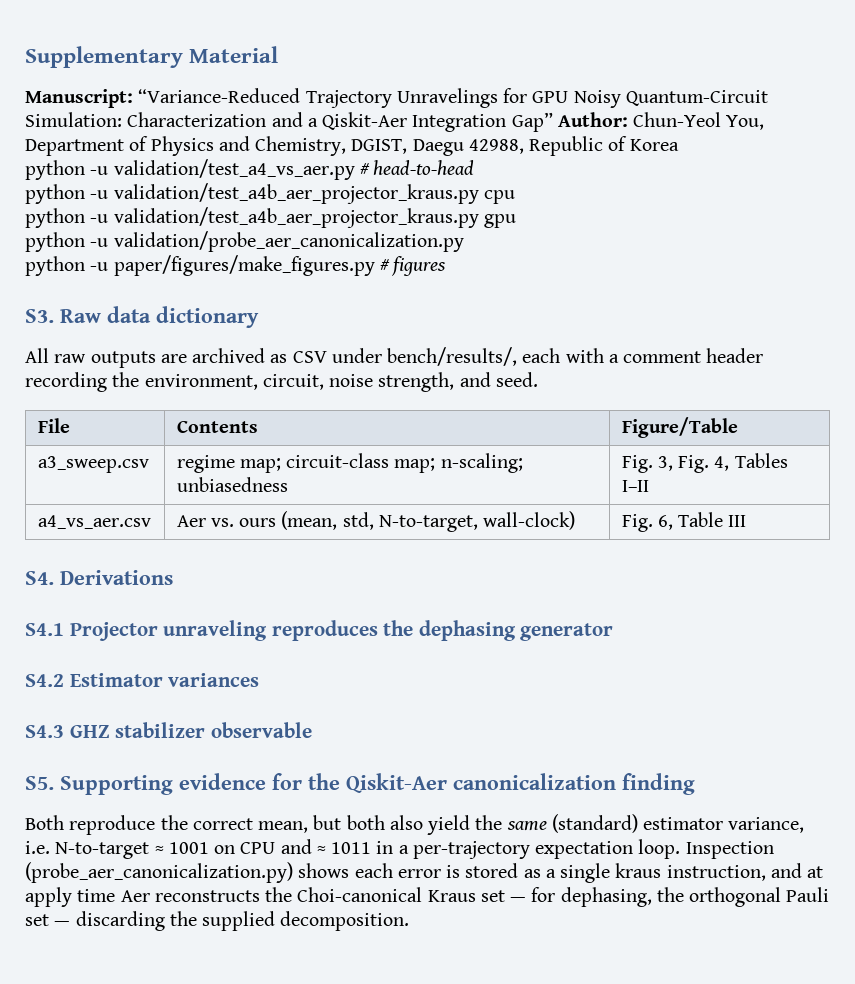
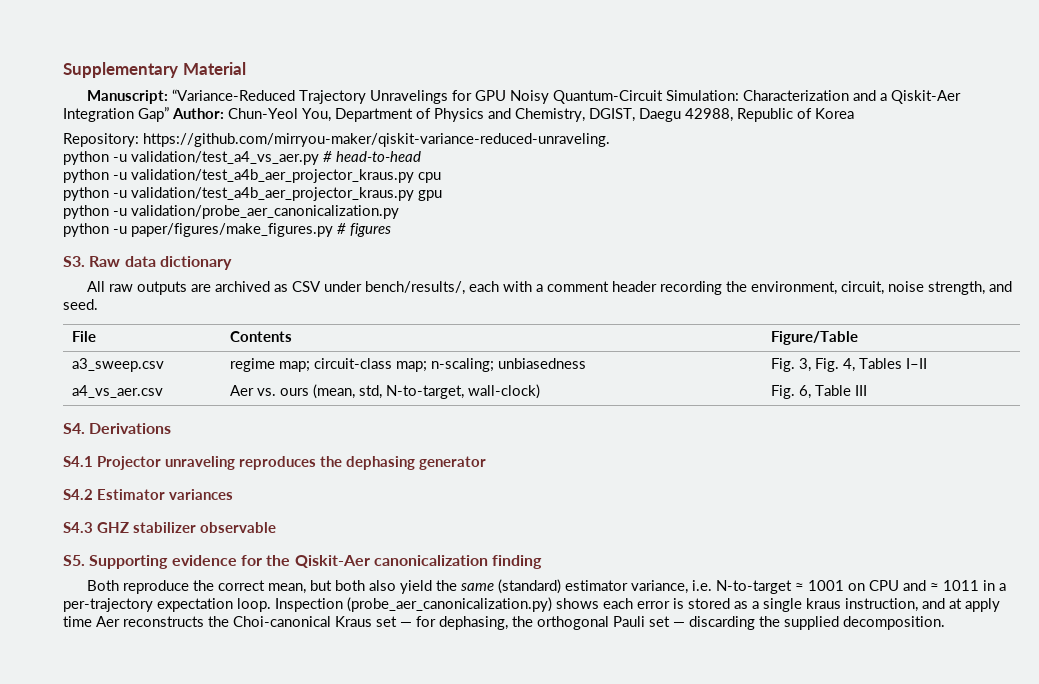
+ Repository: https://github.com/mirryou-maker/qiskit-variance-reduced-unraveling.

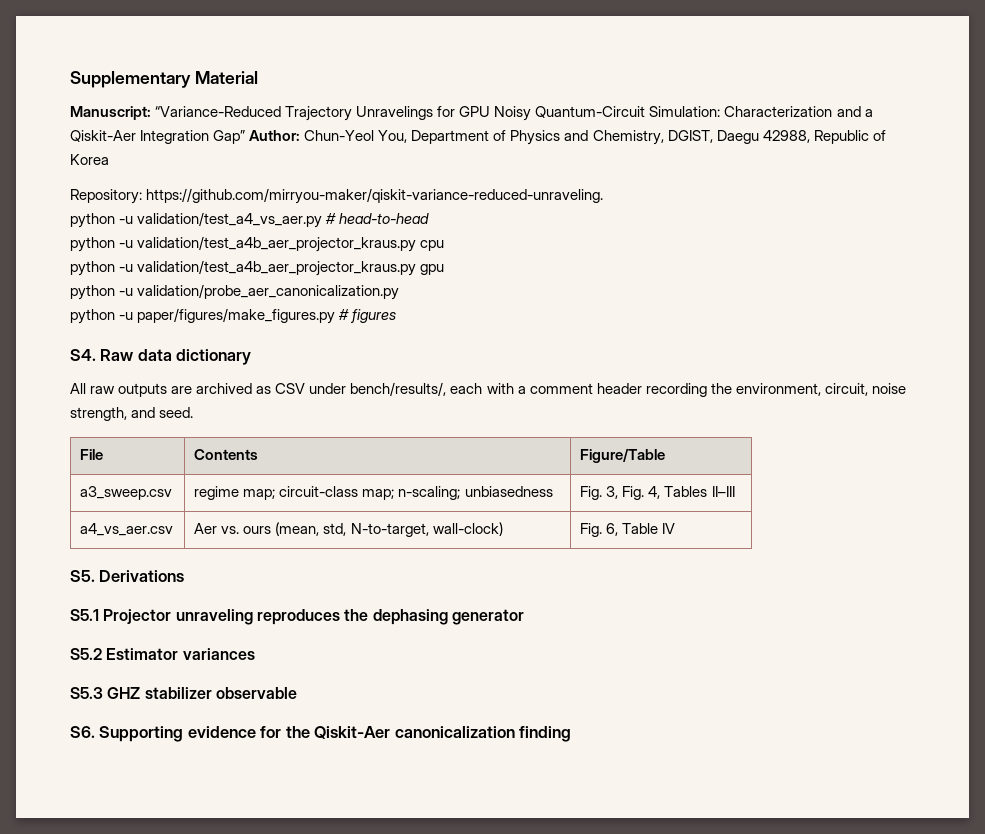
- S3. Raw data dictionary
+ S4. Raw data dictionary
- a3_sweep.csv | regime map; circuit-class map; n-scaling; unbiasedness | Fig. 3, Fig. 4, Tables I–II
+ a3_sweep.csv | regime map; circuit-class map; n-scaling; unbiasedness | Fig. 3, Fig. 4, Tables II–III
- a4_vs_aer.csv | Aer vs. ours (mean, std, N-to-target, wall-clock) | Fig. 6, Table III
- S4. Derivations
+ a4_vs_aer.csv | Aer vs. ours (mean, std, N-to-target, wall-clock) | Fig. 6, Table IV
+ S5. Derivations
- S4.1 Projector unraveling reproduces the dephasing generator
+ S5.1 Projector unraveling reproduces the dephasing generator
- S4.2 Estimator variances
+ S5.2 Estimator variances
- S4.3 GHZ stabilizer observable
+ S5.3 GHZ stabilizer observable
- S5. Supporting evidence for the Qiskit-Aer canonicalization finding
+ S6. Supporting evidence for the Qiskit-Aer canonicalization finding
- Both reproduce the correct mean, but both also yield the same (standard) estimator variance, i.e. N-to-target ≈ 1001 on CPU and ≈ 1011 in a per-trajectory expectation loop. Inspection (probe_aer_canonicalization.py) shows each error is stored as a single kraus instruction, and at apply time Aer reconstructs the Choi-canonical Kraus set — for dephasing, the orthogonal Pauli set — discarding the supplied decomposition.

